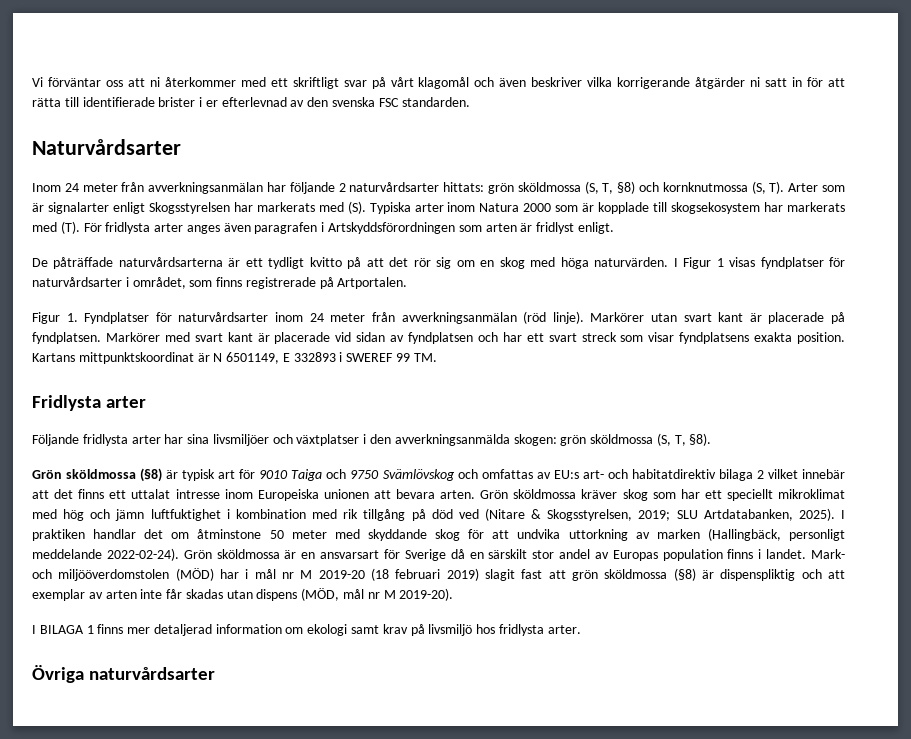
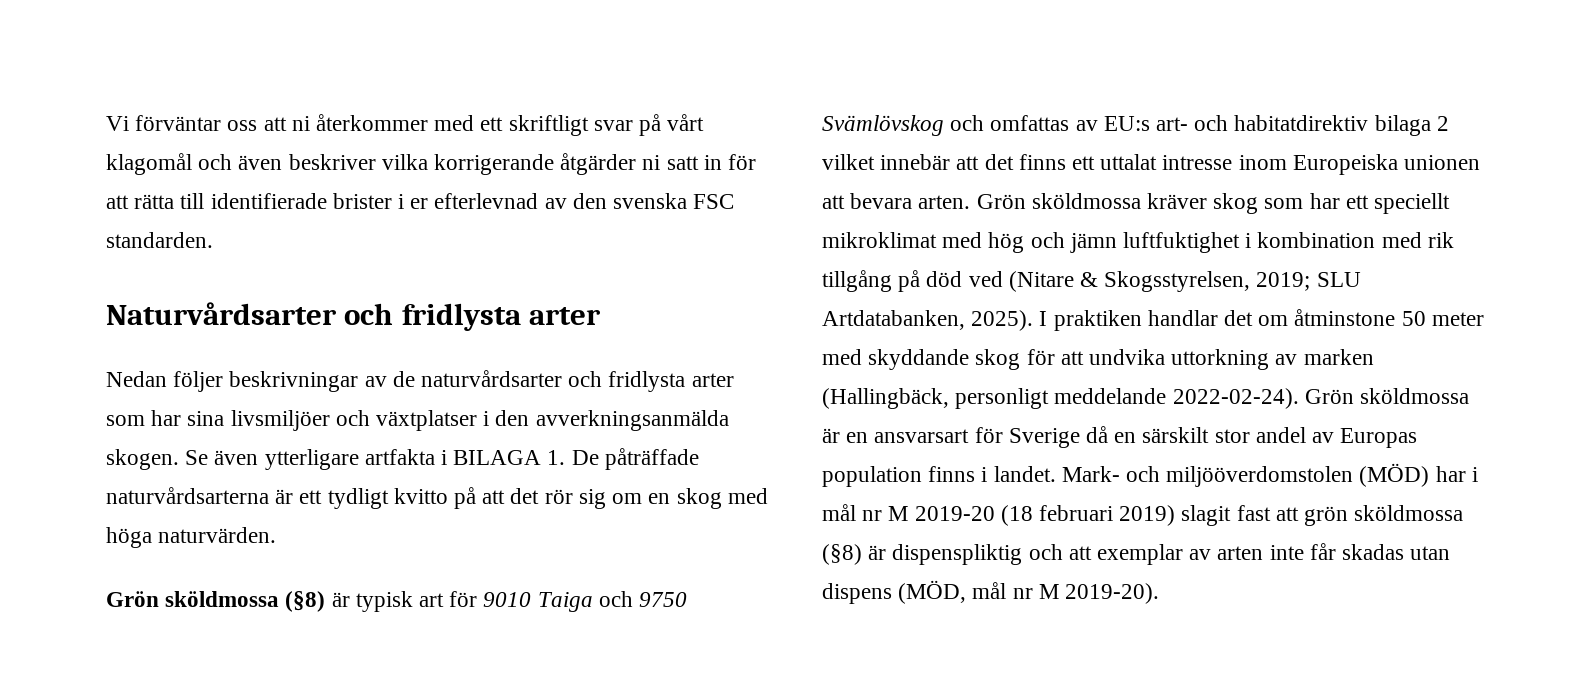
- Naturvårdsarter
- Inom 24 meter från avverkningsanmälan har följande 2 naturvårdsarter hittats: grön sköldmossa (S, T, §8) och kornknutmossa (S, T). Arter som är signalarter enligt Skogsstyrelsen har markerats med (S). Typiska arter inom Natura 2000 som är kopplade till skogsekosystem har markerats med (T). För fridlysta arter anges även paragrafen i Artskyddsförordningen som arten är fridlyst enligt.
- De påträffade naturvårdsarterna är ett tydligt kvitto på att det rör sig om en skog med höga naturvärden. I Figur 1 visas fyndplatser för naturvårdsarter i området, som finns registrerade på Artportalen.
- Figur 1. Fyndplatser för naturvårdsarter inom 24 meter från avverkningsanmälan (röd linje). Markörer utan svart kant är placerade på fyndplatsen. Markörer med svart kant är placerade vid sidan av fyndplatsen och har ett svart streck som visar fyndplatsens exakta position. Kartans mittpunktskoordinat är N 6501149, E 332893 i SWEREF 99 TM.
- Fridlysta arter
- Följande fridlysta arter har sina livsmiljöer och växtplatser i den avverkningsanmälda skogen: grön sköldmossa (S, T, §8).
+ Naturvårdsarter och fridlysta arter
+ Nedan följer beskrivningar av de naturvårdsarter och fridlysta arter som har sina livsmiljöer och växtplatser i den avverkningsanmälda skogen. Se även ytterligare artfakta i BILAGA 1. De påträffade naturvårdsarterna är ett tydligt kvitto på att det rör sig om en skog med höga naturvärden.
- I BILAGA 1 finns mer detaljerad information om ekologi samt krav på livsmiljö hos fridlysta arter.
- Övriga naturvårdsarter

